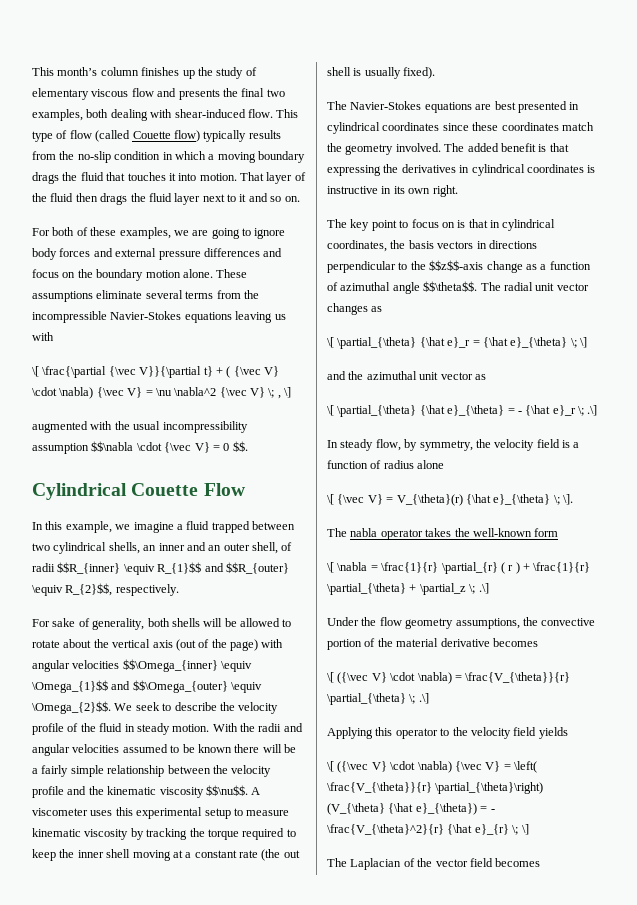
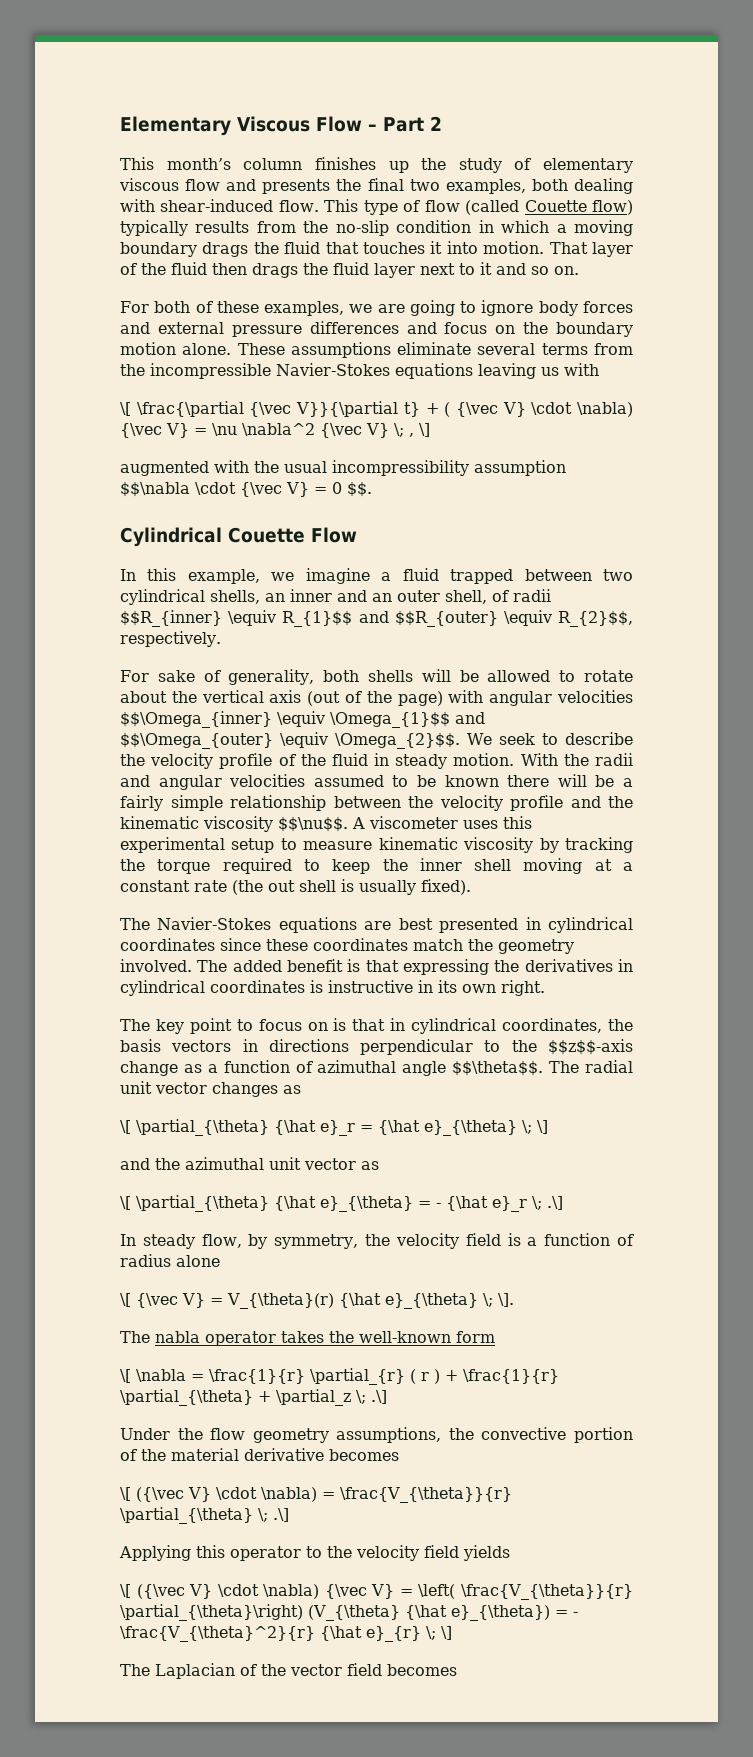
+ Elementary Viscous Flow – Part 2

